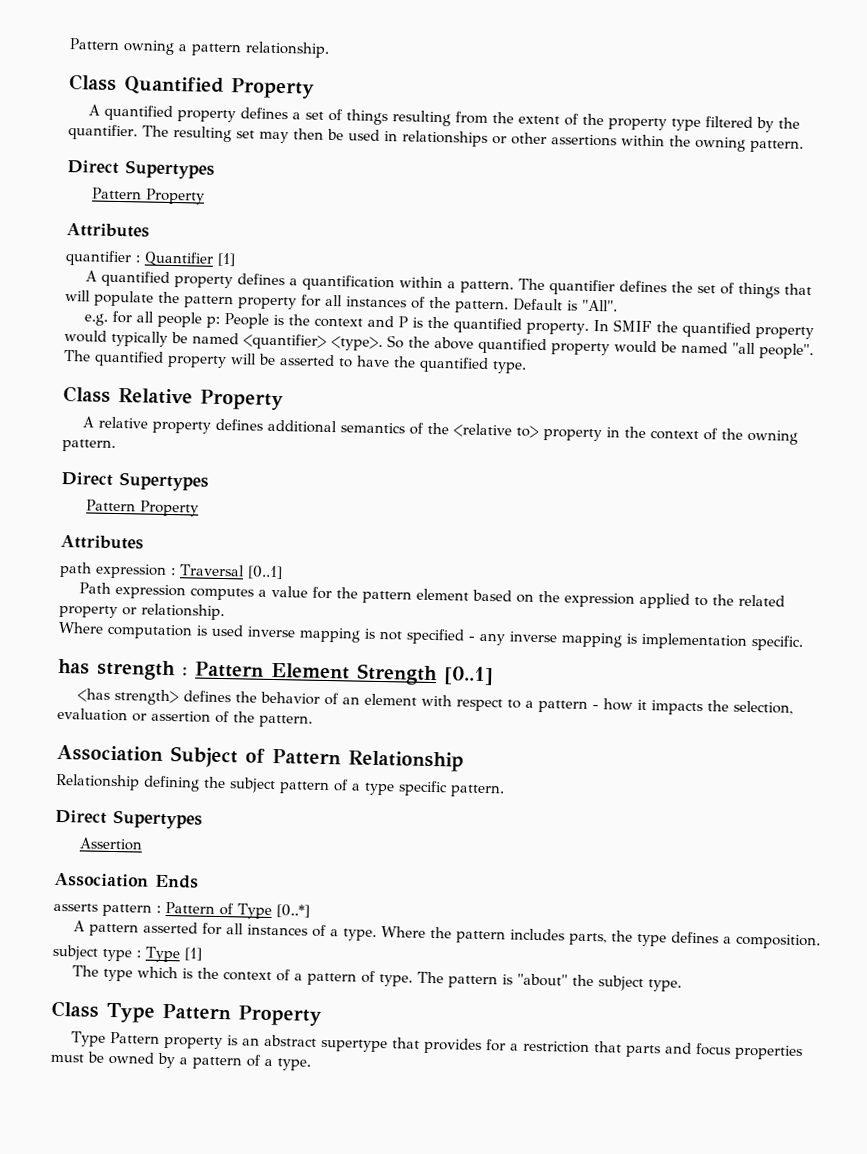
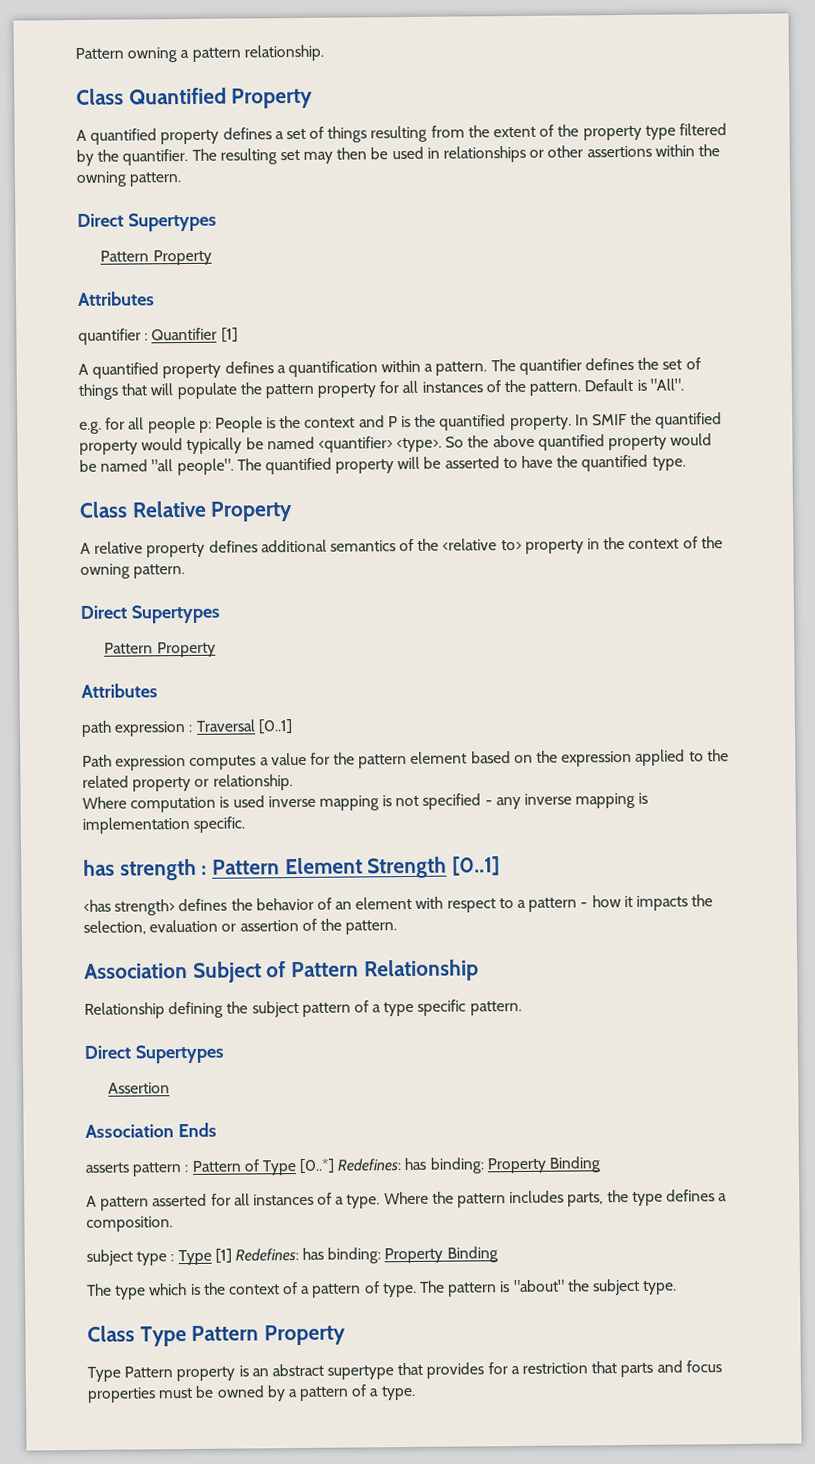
- asserts pattern : Pattern of Type [0..*]
+ asserts pattern : Pattern of Type [0..*] Redefines: has binding: Property Binding
- subject type : Type [1]
+ subject type : Type [1] Redefines: has binding: Property Binding

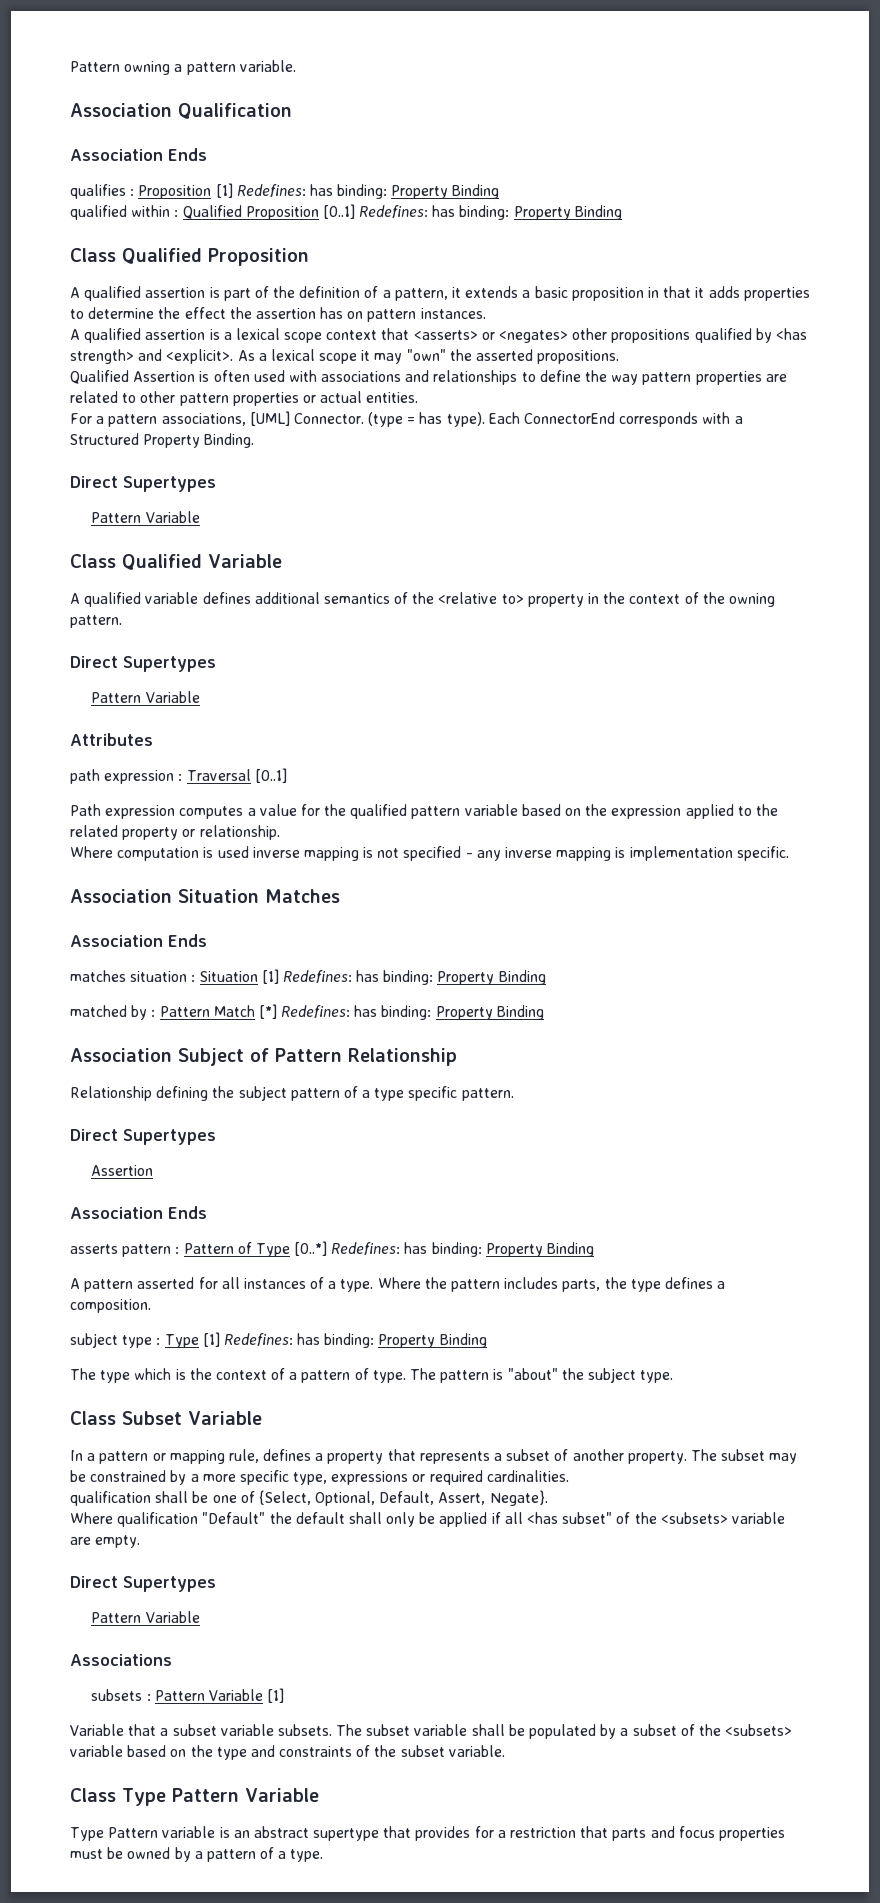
- Pattern owning a pattern relationship.
- Class Quantified Property
- A quantified property defines a set of things resulting from the extent of the property type filtered by the quantifier. The resulting set may then be used in relationships or other assertions within the owning pattern.
+ Pattern owning a pattern variable.
+ Association Qualification
+ Association Ends
+ qualifies : Proposition [1] Redefines: has binding: Property Binding
+ qualified within : Qualified Proposition [0..1] Redefines: has binding: Property Binding
+ Class Qualified Proposition
+ A qualified assertion is part of the definition of a pattern, it extends a basic proposition in that it adds properties to determine the effect the assertion has on pattern instances.
+ A qualified assertion is a lexical scope context that <asserts> or <negates> other propositions qualified by <has strength> and <explicit>. As a lexical scope it may "own" the asserted propositions.
+ Qualified Assertion is often used with associations and relationships to define the way pattern properties are related to other pattern properties or actual entities.
+ For a pattern associations, [UML] Connector. (type = has type). Each ConnectorEnd corresponds with a Structured Property Binding.
  Direct Supertypes
- Pattern Property
- Attributes
- quantifier : Quantifier [1]
- A quantified property defines a quantification within a pattern. The quantifier defines the set of things that will populate the pattern property for all instances of the pattern. Default is "All".
- e.g. for all people p: People is the context and P is the quantified property. In SMIF the quantified property would typically be named <quantifier> <type>. So the above quantified property would be named "all people". The quantified property will be asserted to have the quantified type.
- Class Relative Property
- A relative property defines additional semantics of the <relative to> property in the context of the owning pattern.
+ Pattern Variable
+ Class Qualified Variable
+ A qualified variable defines additional semantics of the <relative to> property in the context of the owning pattern.
  Direct Supertypes
- Pattern Property
+ Pattern Variable
- Path expression computes a value for the pattern element based on the expression applied to the related property or relationship.
+ Path expression computes a value for the qualified pattern variable based on the expression applied to the related property or relationship.
- has strength : Pattern Element Strength [0..1]
- <has strength> defines the behavior of an element with respect to a pattern - how it impacts the selection, evaluation or assertion of the pattern.
+ Association Situation Matches
+ Association Ends
+ matches situation : Situation [1] Redefines: has binding: Property Binding
+ matched by : Pattern Match [*] Redefines: has binding: Property Binding
+ Class Subset Variable
+ In a pattern or mapping rule, defines a property that represents a subset of another property. The subset may be constrained by a more specific type, expressions or required cardinalities.
+ qualification shall be one of {Select, Optional, Default, Assert, Negate}.
+ Where qualification "Default" the default shall only be applied if all <has subset" of the <subsets> variable are empty.
+ Direct Supertypes
+ Pattern Variable
+ Associations
+ subsets : Pattern Variable [1]
+ Variable that a subset variable subsets. The subset variable shall be populated by a subset of the <subsets> variable based on the type and constraints of the subset variable.
- Class Type Pattern Property
- Type Pattern property is an abstract supertype that provides for a restriction that parts and focus properties must be owned by a pattern of a type.
+ Class Type Pattern Variable
+ Type Pattern variable is an abstract supertype that provides for a restriction that parts and focus properties must be owned by a pattern of a type.

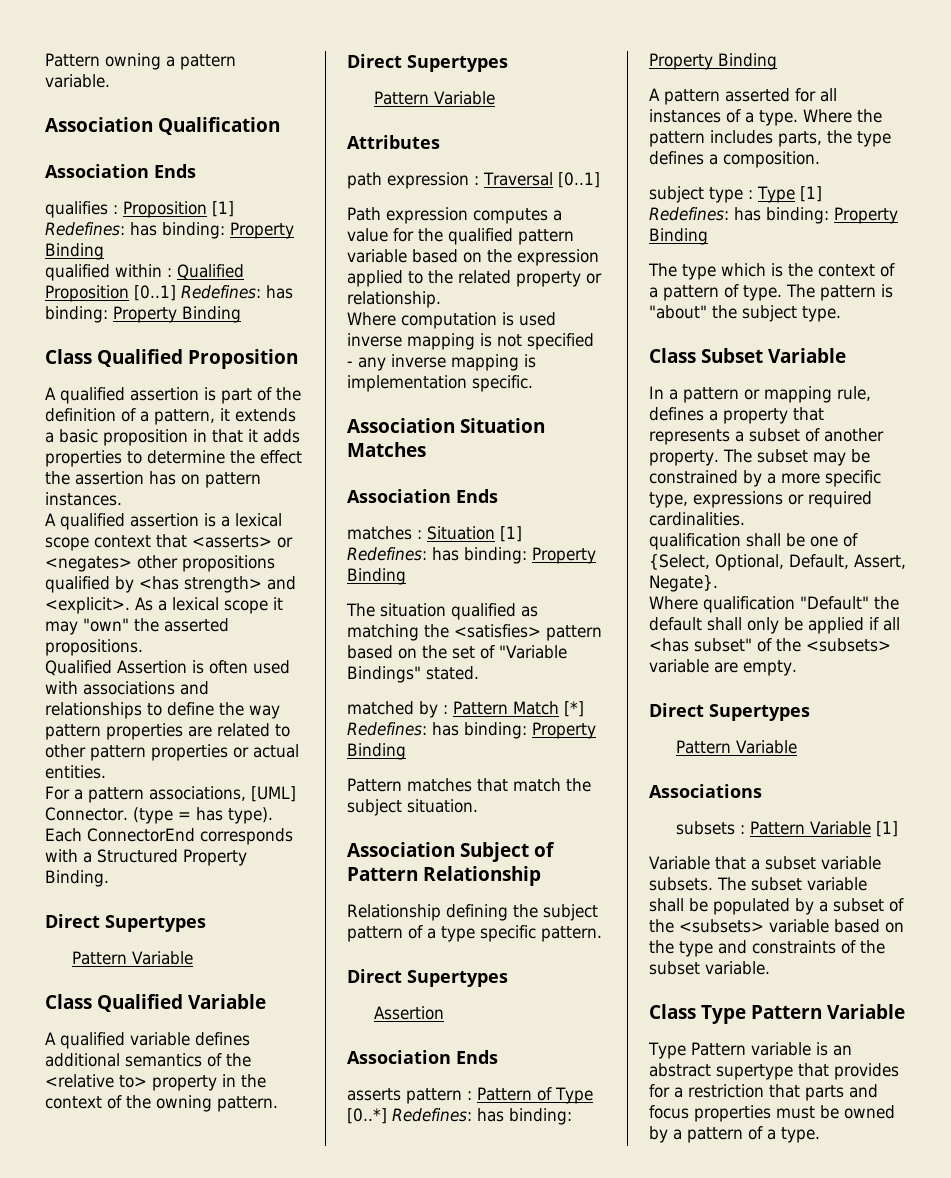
- matches situation : Situation [1] Redefines: has binding: Property Binding
+ matches : Situation [1] Redefines: has binding: Property Binding
+ The situation qualified as matching the <satisfies> pattern based on the set of "Variable Bindings" stated.
+ Pattern matches that match the subject situation.

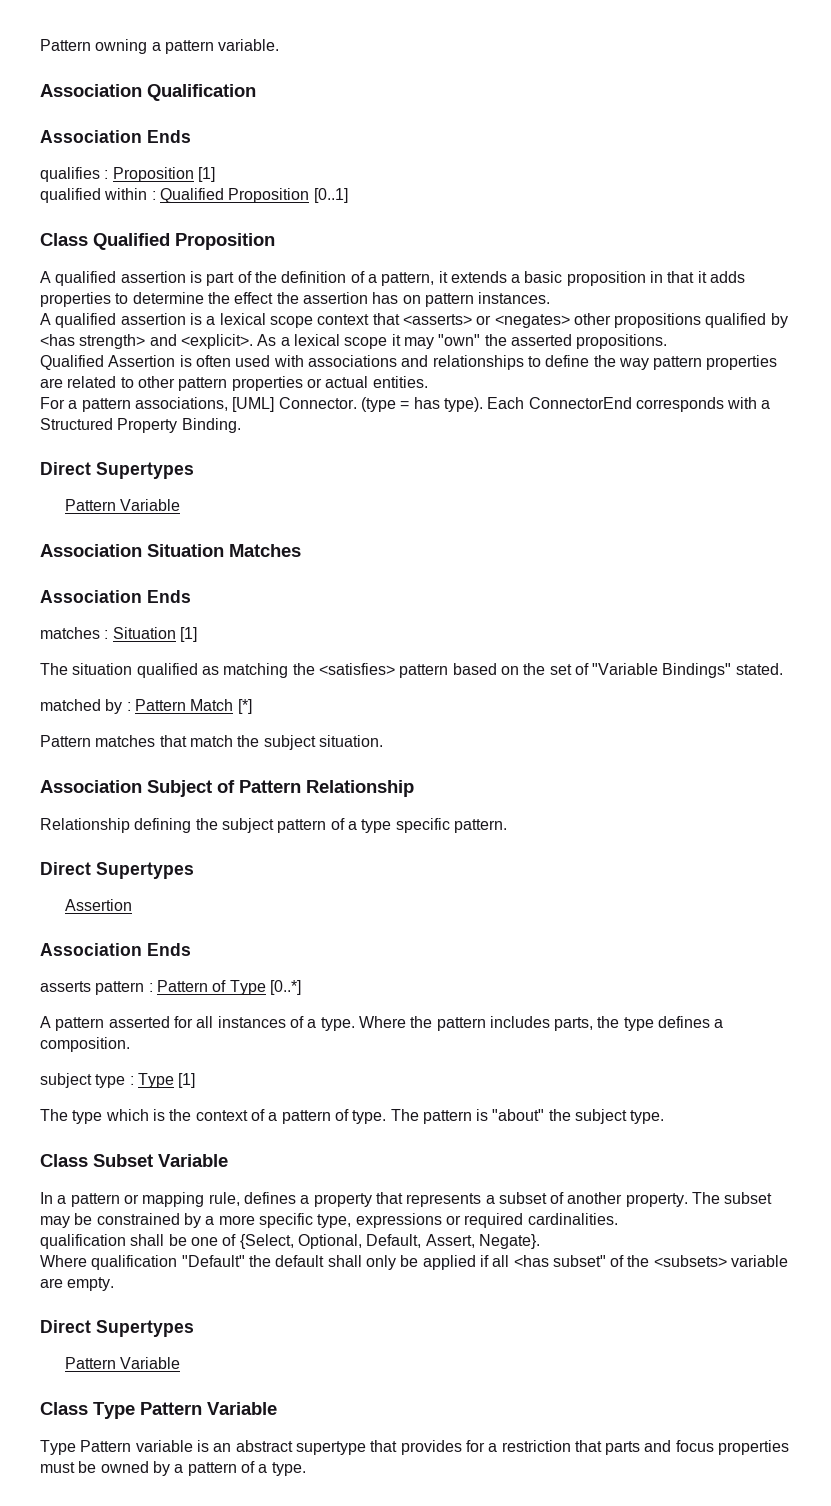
- qualifies : Proposition [1] Redefines: has binding: Property Binding
+ qualifies : Proposition [1]
- qualified within : Qualified Proposition [0..1] Redefines: has binding: Property Binding
+ qualified within : Qualified Proposition [0..1]
- Class Qualified Variable
- A qualified variable defines additional semantics of the <relative to> property in the context of the owning pattern.
- Direct Supertypes
- Pattern Variable
- Attributes
- path expression : Traversal [0..1]
- Path expression computes a value for the qualified pattern variable based on the expression applied to the related property or relationship.
- Where computation is used inverse mapping is not specified - any inverse mapping is implementation specific.
- matches : Situation [1] Redefines: has binding: Property Binding
+ matches : Situation [1]
- matched by : Pattern Match [*] Redefines: has binding: Property Binding
+ matched by : Pattern Match [*]
- asserts pattern : Pattern of Type [0..*] Redefines: has binding: Property Binding
+ asserts pattern : Pattern of Type [0..*]
- subject type : Type [1] Redefines: has binding: Property Binding
+ subject type : Type [1]
- Associations
- subsets : Pattern Variable [1]
- Variable that a subset variable subsets. The subset variable shall be populated by a subset of the <subsets> variable based on the type and constraints of the subset variable.

